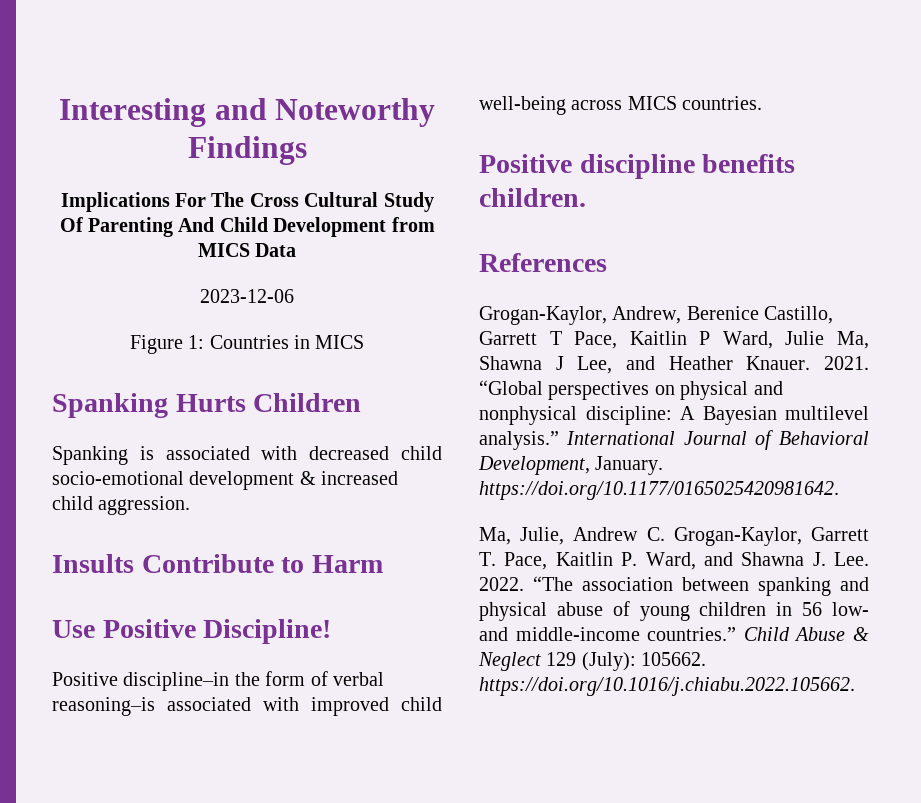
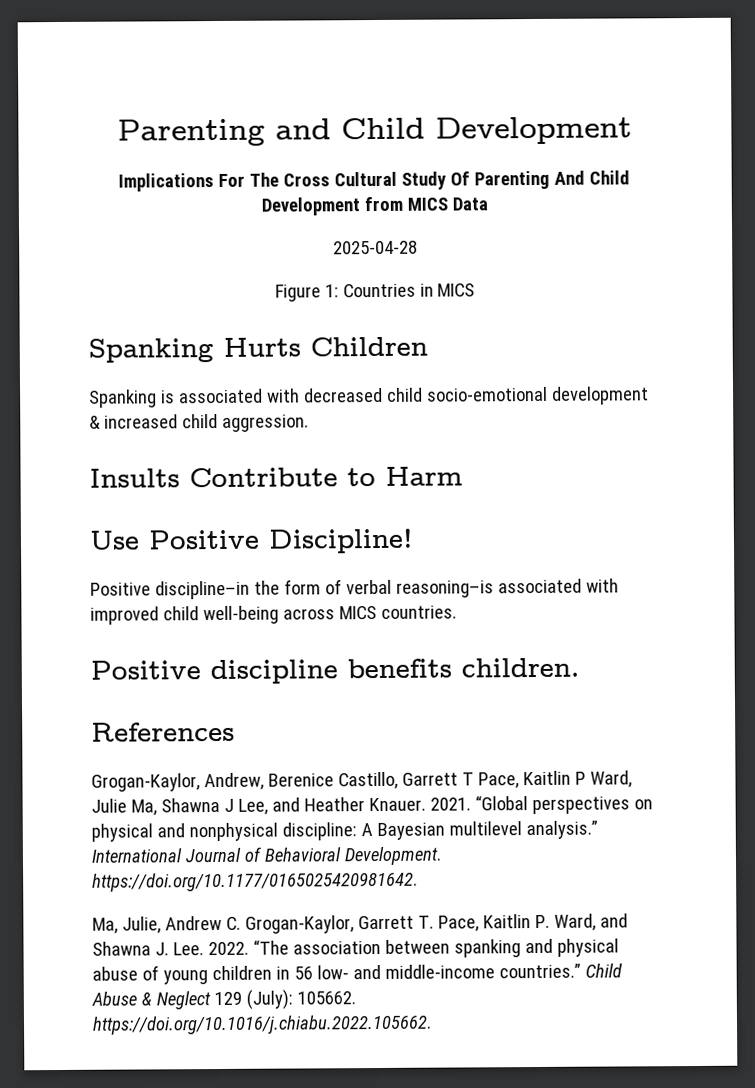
- Interesting and Noteworthy Findings
+ Parenting and Child Development
- 2023-12-06
+ 2025-04-28
- International Journal of Behavioral Development, January. https://doi.org/10.1177/0165025420981642.
+ International Journal of Behavioral Development. https://doi.org/10.1177/0165025420981642.

